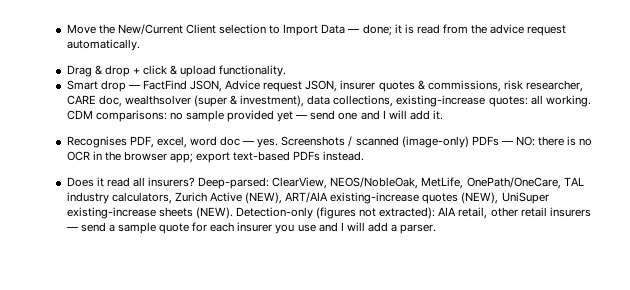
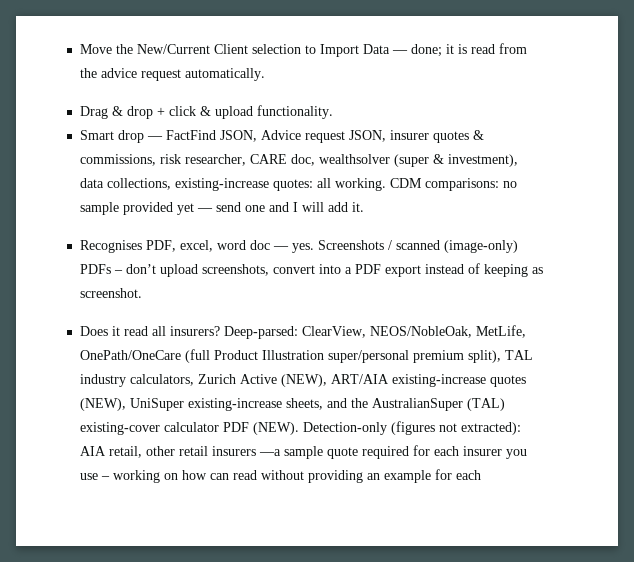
- Screenshots / scanned (image-only) PDFs — NO: there is no OCR in the browser app; export text-based PDFs instead.
+ Screenshots / scanned (image-only) PDFs – don’t upload screenshots, convert into a PDF export instead of keeping as screenshot.
- Deep-parsed: ClearView, NEOS/NobleOak, MetLife, OnePath/OneCare, TAL industry calculators, Zurich Active (NEW), ART/AIA existing-increase quotes (NEW), UniSuper existing-increase sheets (NEW).
+ Deep-parsed: ClearView, NEOS/NobleOak, MetLife, OnePath/OneCare (full Product Illustration super/personal premium split), TAL industry calculators, Zurich Active (NEW), ART/AIA existing-increase quotes (NEW), UniSuper existing-increase sheets, and the AustralianSuper (TAL) existing-cover calculator PDF (NEW).
- Detection-only (figures not extracted): AIA retail, other retail insurers — send a sample quote for each insurer you use and I will add a parser.
+ Detection-only (figures not extracted): AIA retail, other retail insurers —a sample quote required for each insurer you use – working on how can read without providing an example for each

